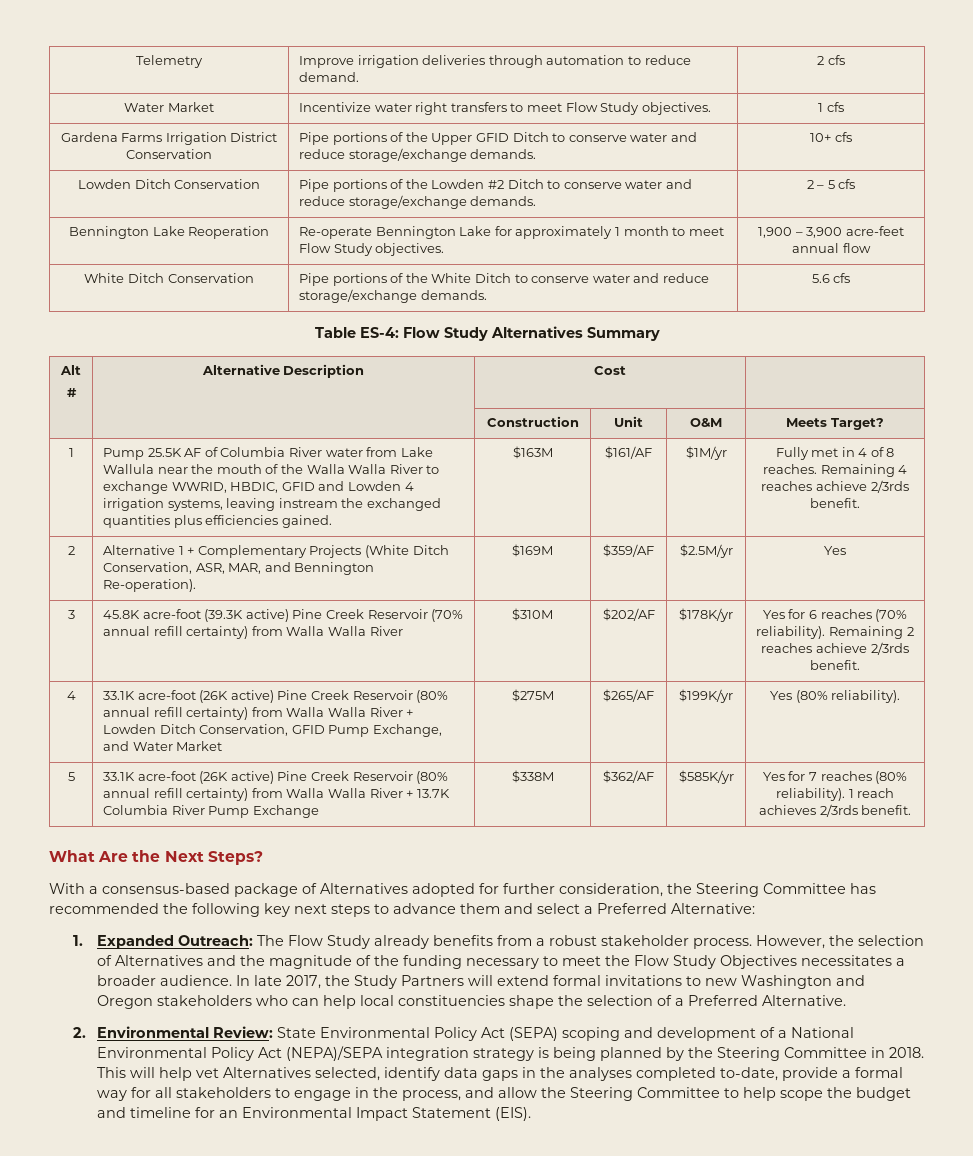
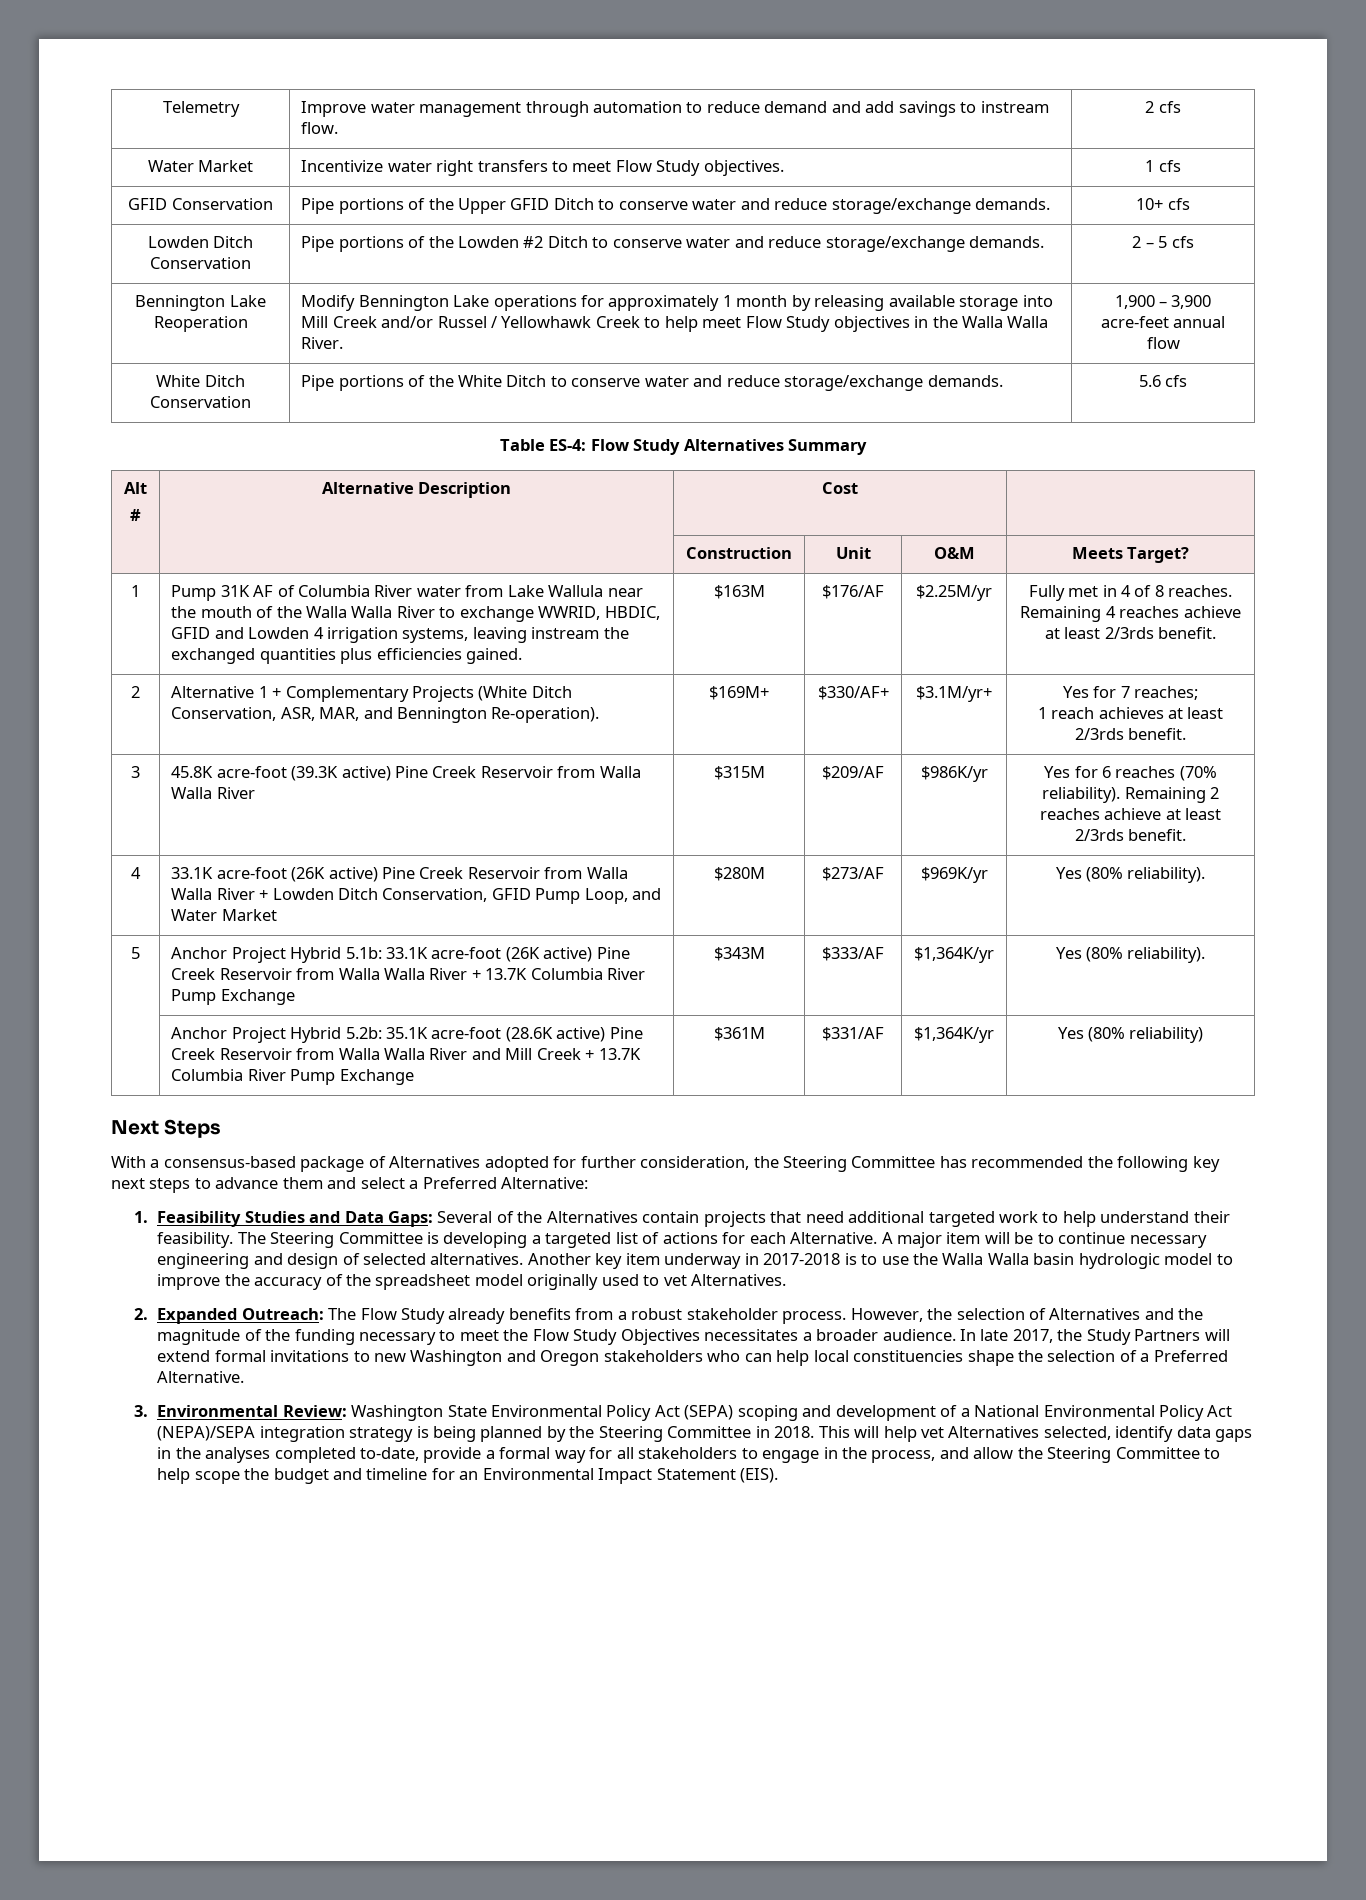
- Telemetry | Improve irrigation deliveries through automation to reduce demand. | 2 cfs
+ Telemetry | Improve water management through automation to reduce demand and add savings to instream flow. | 2 cfs
- Gardena Farms Irrigation District Conservation | Pipe portions of the Upper GFID Ditch to conserve water and reduce storage/exchange demands. | 10+ cfs
+ GFID Conservation | Pipe portions of the Upper GFID Ditch to conserve water and reduce storage/exchange demands. | 10+ cfs
- Bennington Lake Reoperation | Re-operate Bennington Lake for approximately 1 month to meet Flow Study objectives. | 1,900 – 3,900 acre-feet annual flow
+ Bennington Lake Reoperation | Modify Bennington Lake operations for approximately 1 month by releasing available storage into Mill Creek and/or Russel / Yellowhawk Creek to help meet Flow Study objectives in the Walla Walla River. | 1,900 – 3,900 acre-feet annual flow
- Pump 25.5K AF of Columbia River water from Lake Wallula near the mouth of the Walla Walla River to exchange WWRID, HBDIC, GFID and Lowden 4 irrigation systems, leaving instream the exchanged quantities plus efficiencies gained.
+ Pump 31K AF of Columbia River water from Lake Wallula near the mouth of the Walla Walla River to exchange WWRID, HBDIC, GFID and Lowden 4 irrigation systems, leaving instream the exchanged quantities plus efficiencies gained.
- $161/AF | $1M/yr
+ $176/AF | $2.25M/yr
- Remaining 4 reaches achieve 2/3rds benefit.
+ Remaining 4 reaches achieve at least 2/3rds benefit.
- 2 | Alternative 1 + Complementary Projects (White Ditch Conservation, ASR, MAR, and Bennington Re-operation). | $169M | $359/AF | $2.5M/yr | Yes
+ 2 | Alternative 1 + Complementary Projects (White Ditch Conservation, ASR, MAR, and Bennington Re-operation). | $169M+ | $330/AF+ | $3.1M/yr+ | Yes for 7 reaches;
+ 1 reach achieves at least 2/3rds benefit.
- 3 | 45.8K acre-foot (39.3K active) Pine Creek Reservoir (70% annual refill certainty) from Walla Walla River | $310M | $202/AF | $178K/yr | Yes for 6 reaches (70% reliability). Remaining 2 reaches achieve 2/3rds benefit.
+ 3 | 45.8K acre-foot (39.3K active) Pine Creek Reservoir from Walla Walla River | $315M | $209/AF | $986K/yr | Yes for 6 reaches (70% reliability). Remaining 2 reaches achieve at least 2/3rds benefit.
- 4 | 33.1K acre-foot (26K active) Pine Creek Reservoir (80% annual refill certainty) from Walla Walla River + Lowden Ditch Conservation, GFID Pump Exchange, and Water Market | $275M | $265/AF | $199K/yr | Yes (80% reliability).
+ 4 | 33.1K acre-foot (26K active) Pine Creek Reservoir from Walla Walla River + Lowden Ditch Conservation, GFID Pump Loop, and Water Market | $280M | $273/AF | $969K/yr | Yes (80% reliability).
- 5 | 33.1K acre-foot (26K active) Pine Creek Reservoir (80% annual refill certainty) from Walla Walla River + 13.7K Columbia River Pump Exchange | $338M | $362/AF | $585K/yr | Yes for 7 reaches (80% reliability). 1 reach achieves 2/3rds benefit.
- What Are the Next Steps?
+ 5 | Anchor Project Hybrid 5.1b: 33.1K acre-foot (26K active) Pine Creek Reservoir from Walla Walla River + 13.7K Columbia River Pump Exchange | $343M | $333/AF | $1,364K/yr | Yes (80% reliability).
+ | Anchor Project Hybrid 5.2b: 35.1K acre-foot (28.6K active) Pine Creek Reservoir from Walla Walla River and Mill Creek + 13.7K Columbia River Pump Exchange | $361M | $331/AF | $1,364K/yr | Yes (80% reliability)
+ Next Steps
- 1. Expanded Outreach: The Flow Study already benefits from a robust stakeholder process.
+ 1. Feasibility Studies and Data Gaps: Several of the Alternatives contain projects that need additional targeted work to help understand their feasibility. The Steering Committee is developing a targeted list of actions for each Alternative. A major item will be to continue necessary engineering and design of selected alternatives. Another key item underway in 2017-2018 is to use the Walla Walla basin hydrologic model to improve the accuracy of the spreadsheet model originally used to vet Alternatives.
+ 2. Expanded Outreach: The Flow Study already benefits from a robust stakeholder process.
- 2. Environmental Review: State Environmental Policy Act (SEPA) scoping and development of a National Environmental Policy Act (NEPA)/SEPA integration strategy is being planned by the Steering Committee in 2018.
+ 3. Environmental Review: Washington State Environmental Policy Act (SEPA) scoping and development of a National Environmental Policy Act (NEPA)/SEPA integration strategy is being planned by the Steering Committee in 2018.

